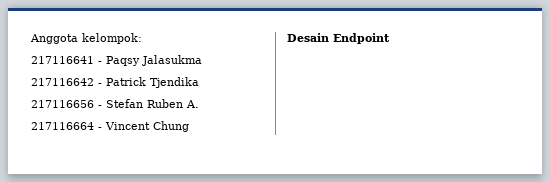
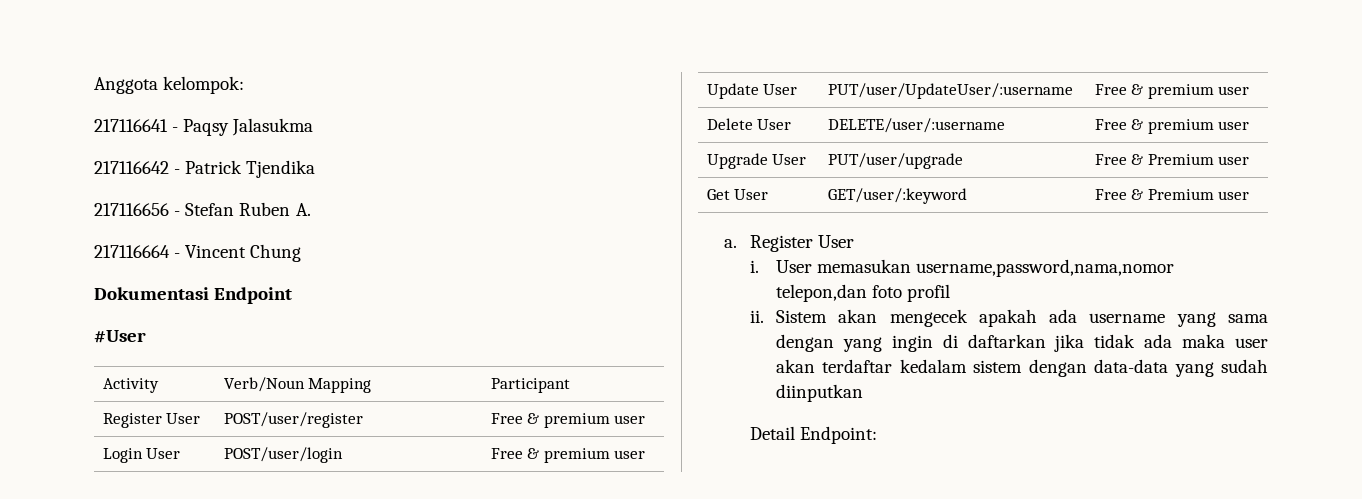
- Desain Endpoint
+ Dokumentasi Endpoint
+ #User
+ Activity | Verb/Noun Mapping | Participant
+ Register User | POST/user/register | Free & premium user
+ Login User | POST/user/login | Free & premium user
+ Update User | PUT/user/UpdateUser/:username | Free & premium user
+ Delete User | DELETE/user/:username | Free & premium user
+ Upgrade User | PUT/user/upgrade | Free & Premium user
+ Get User | GET/user/:keyword | Free & Premium user
+ a. Register User
+ i. User memasukan username,password,nama,nomor telepon,dan foto profil
+ ii. Sistem akan mengecek apakah ada username yang sama dengan yang ingin di daftarkan jika tidak ada maka user akan terdaftar kedalam sistem dengan data-data yang sudah diinputkan
+ Detail Endpoint:

